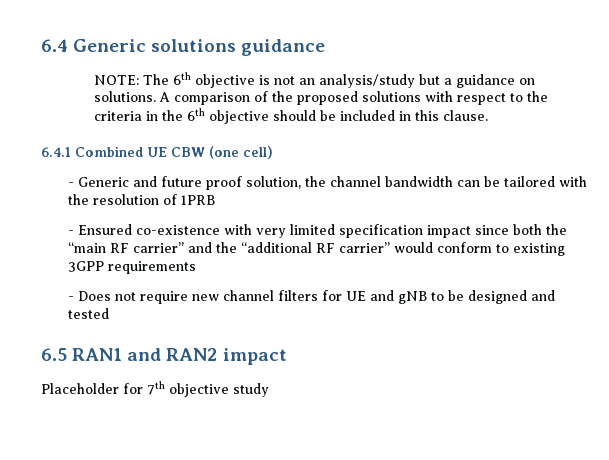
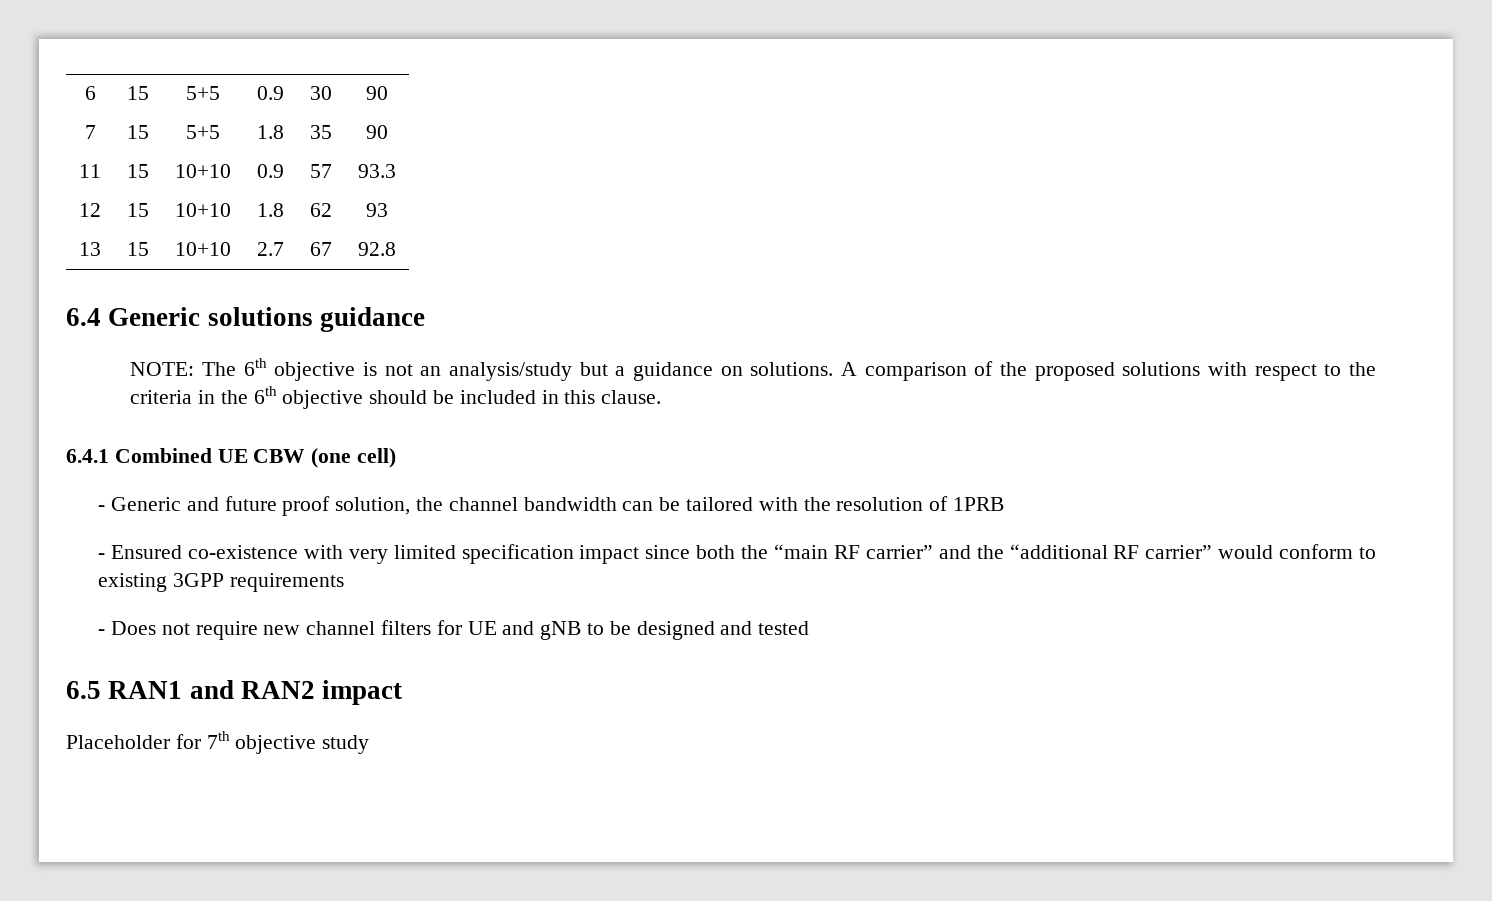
+ 6 | 15 | 5+5 | 0.9 | 30 | 90
+ 7 | 15 | 5+5 | 1.8 | 35 | 90
+ 11 | 15 | 10+10 | 0.9 | 57 | 93.3
+ 12 | 15 | 10+10 | 1.8 | 62 | 93
+ 13 | 15 | 10+10 | 2.7 | 67 | 92.8

